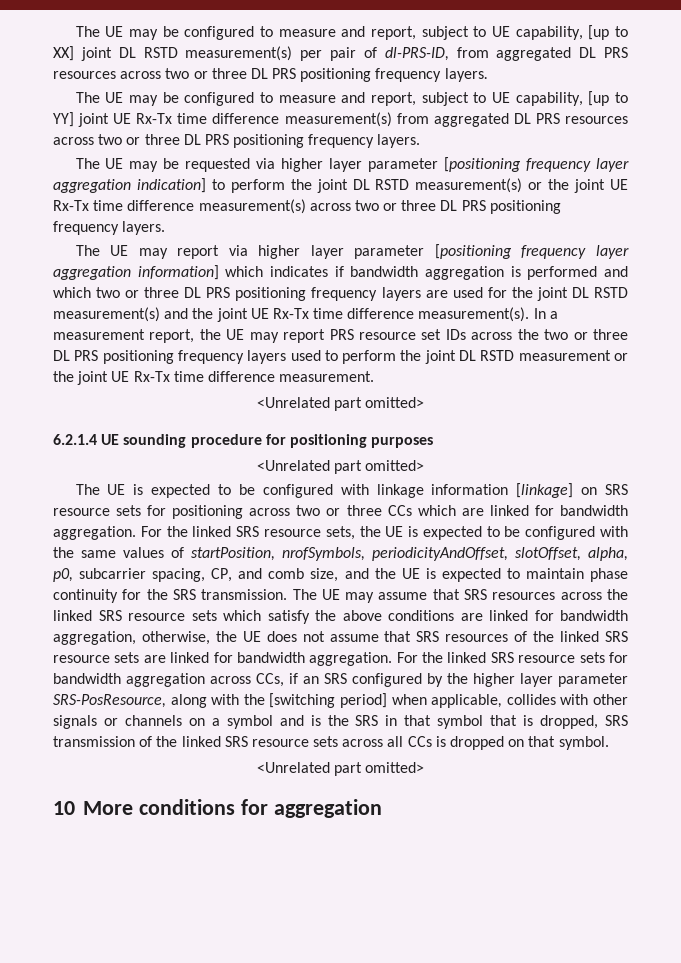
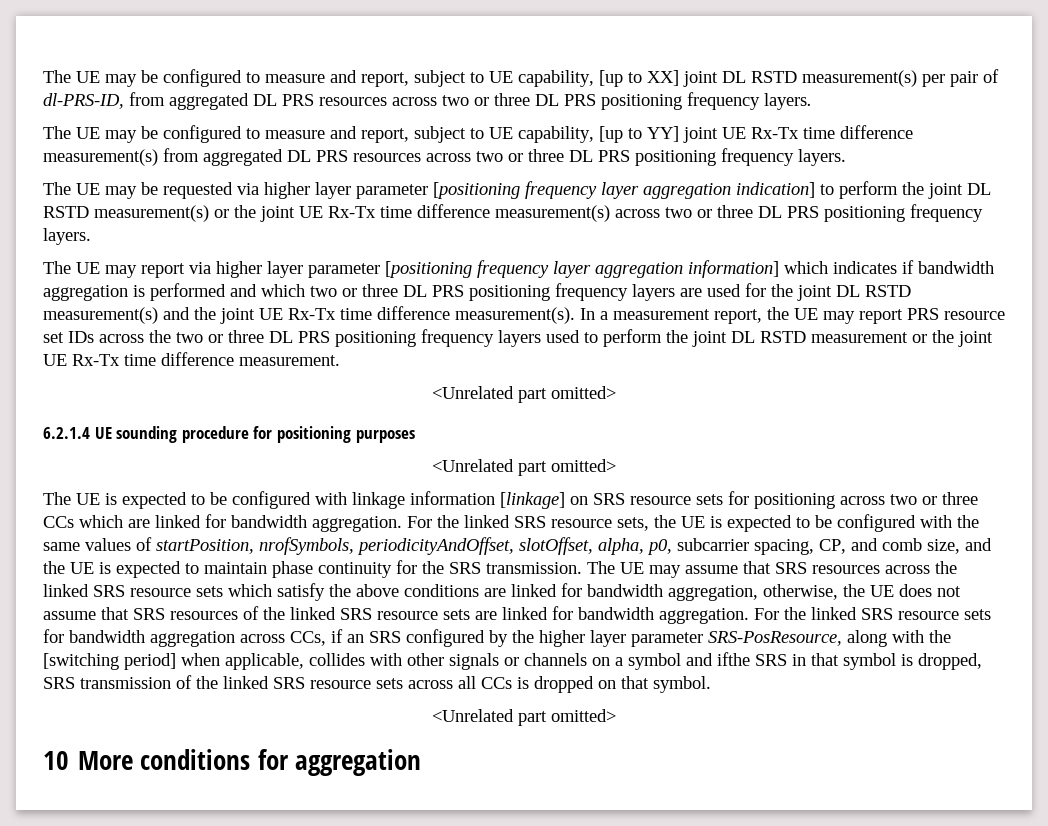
- For the linked SRS resource sets for bandwidth aggregation across CCs, if an SRS configured by the higher layer parameter SRS-PosResource, along with the [switching period] when applicable, collides with other signals or channels on a symbol and is the SRS in that symbol that is dropped, SRS transmission of the linked SRS resource sets across all CCs is dropped on that symbol.
+ For the linked SRS resource sets for bandwidth aggregation across CCs, if an SRS configured by the higher layer parameter SRS-PosResource, along with the [switching period] when applicable, collides with other signals or channels on a symbol and ifthe SRS in that symbol is dropped, SRS transmission of the linked SRS resource sets across all CCs is dropped on that symbol.

